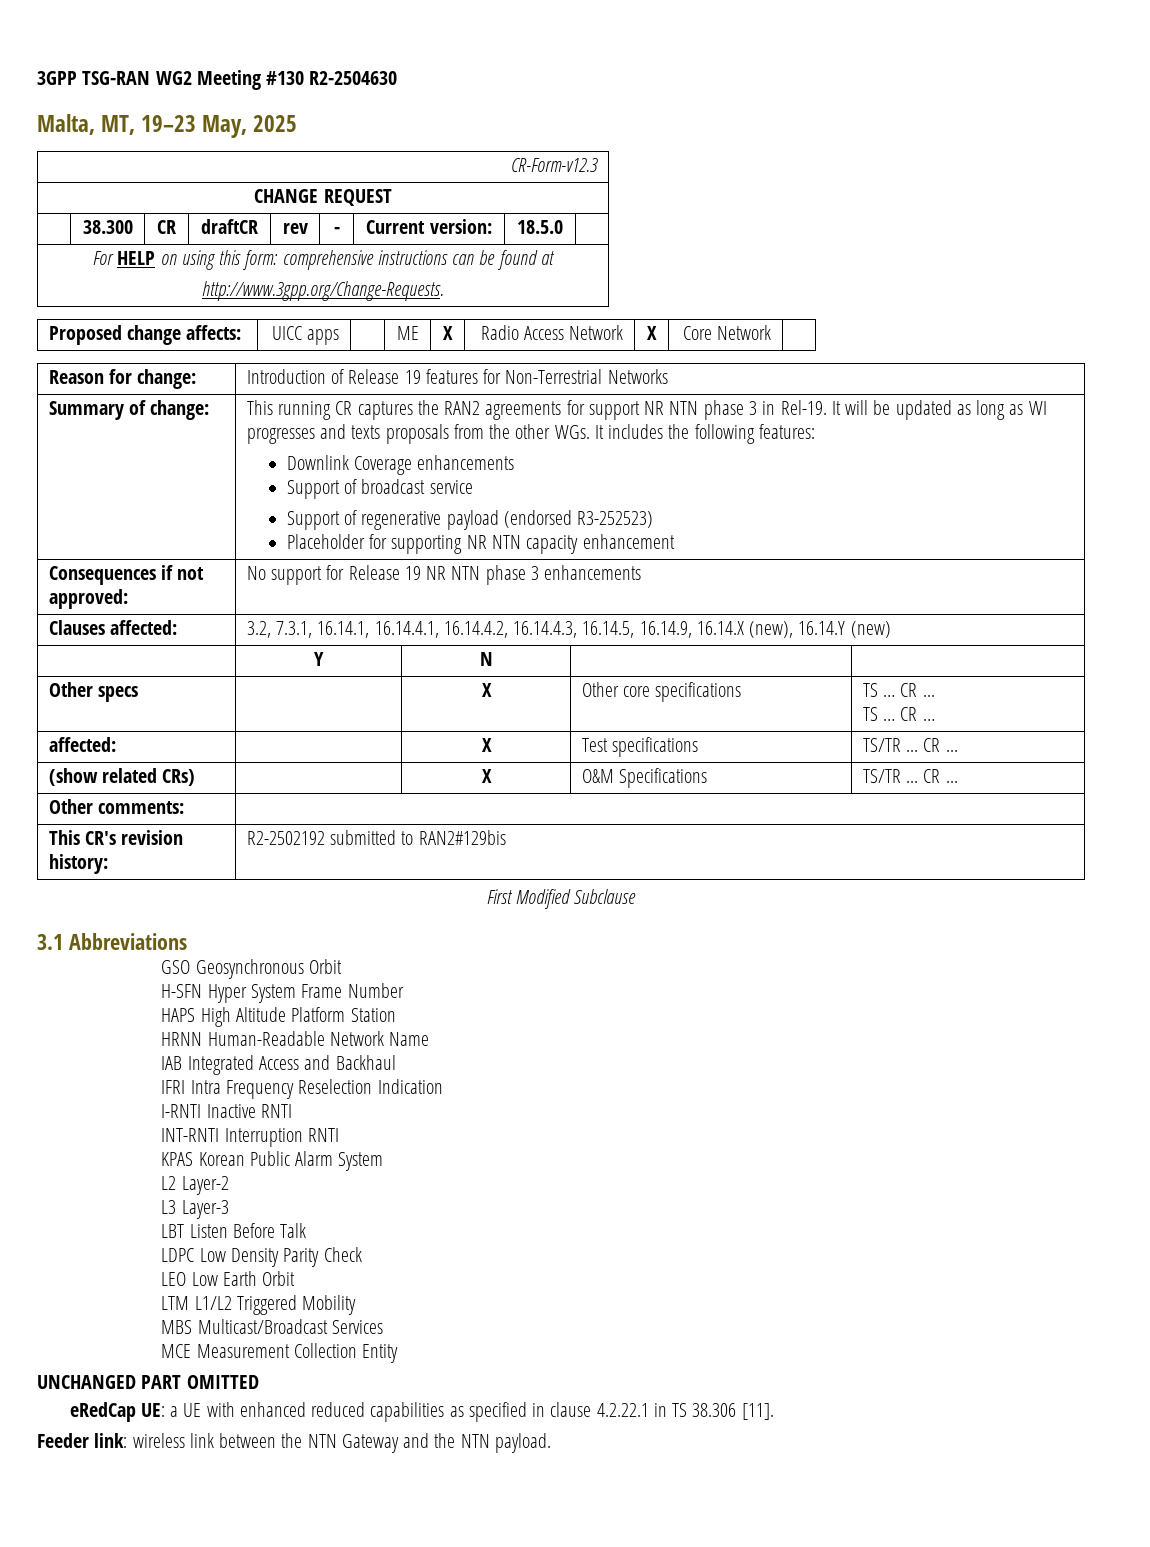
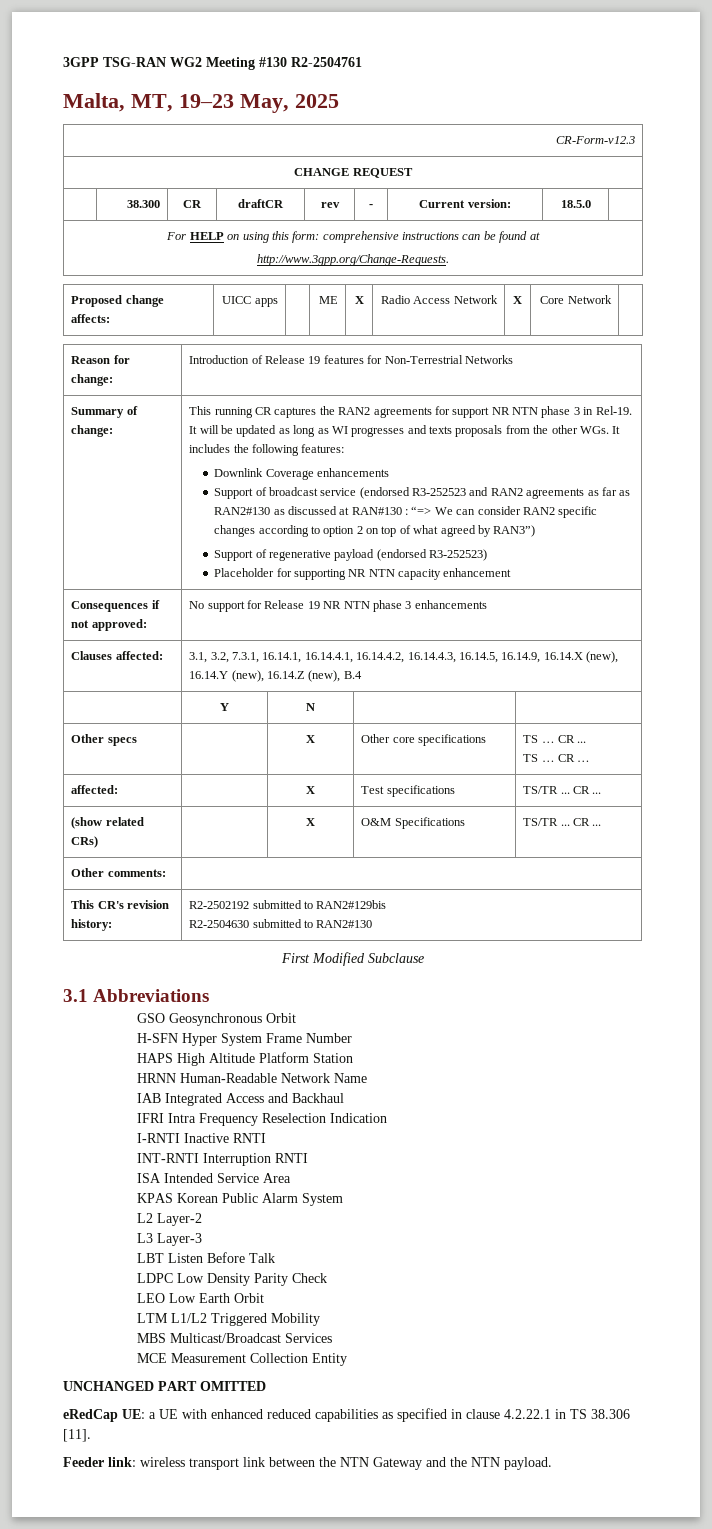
- 3GPP TSG-RAN WG2 Meeting #130 R2-2504630
+ 3GPP TSG-RAN WG2 Meeting #130 R2-2504761
- Support of broadcast service
+ Support of broadcast service (endorsed R3-252523 and RAN2 agreements as far as RAN2#130 as discussed at RAN#130 : “=> We can consider RAN2 specific changes according to option 2 on top of what agreed by RAN3”)
- Clauses affected: | 3.2, 7.3.1, 16.14.1, 16.14.4.1, 16.14.4.2, 16.14.4.3, 16.14.5, 16.14.9, 16.14.X (new), 16.14.Y (new)
+ Clauses affected: | 3.1, 3.2, 7.3.1, 16.14.1, 16.14.4.1, 16.14.4.2, 16.14.4.3, 16.14.5, 16.14.9, 16.14.X (new), 16.14.Y (new), 16.14.Z (new), B.4
  This CR's revision history: | R2-2502192 submitted to RAN2#129bis
+ R2-2504630 submitted to RAN2#130
+ ISA Intended Service Area
- Feeder link: wireless link between the NTN Gateway and the NTN payload.
+ Feeder link: wireless transport link between the NTN Gateway and the NTN payload.

